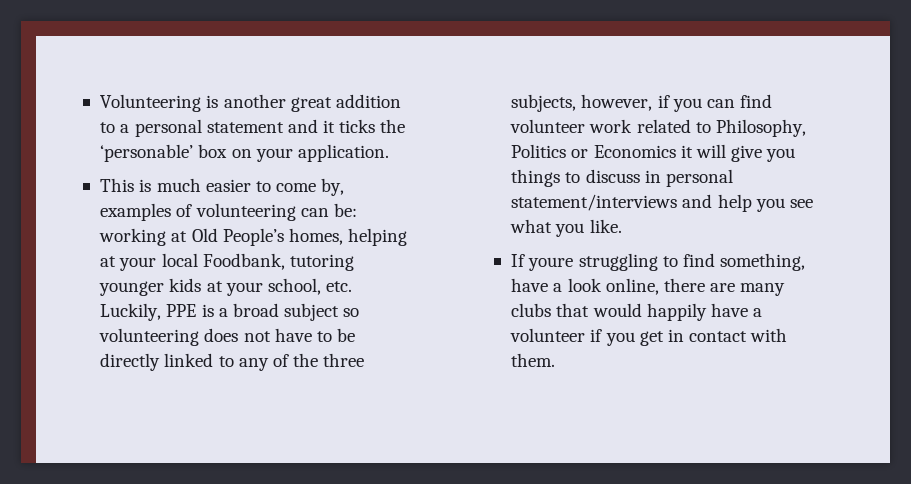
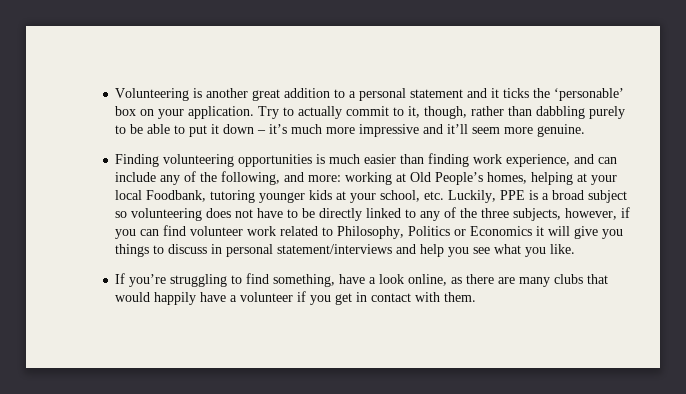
- Volunteering is another great addition to a personal statement and it ticks the ‘personable’ box on your application.
- This is much easier to come by, examples of volunteering can be:
+ Volunteering is another great addition to a personal statement and it ticks the ‘personable’ box on your application. Try to actually commit to it, though, rather than dabbling purely to be able to put it down – it’s much more impressive and it’ll seem more genuine.
+ Finding volunteering opportunities is much easier than finding work experience, and can include any of the following, and more:
- If youre struggling to find something, have a look online, there are many clubs that would happily have a volunteer if you get in contact with them.
+ If you’re struggling to find something, have a look online, as there are many clubs that would happily have a volunteer if you get in contact with them.

